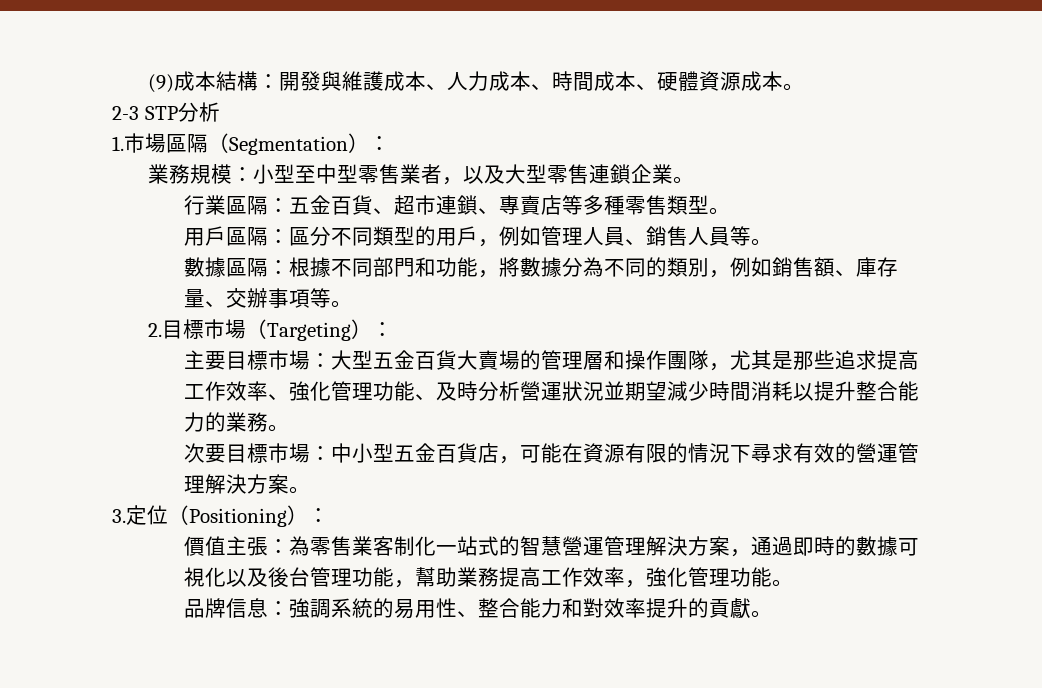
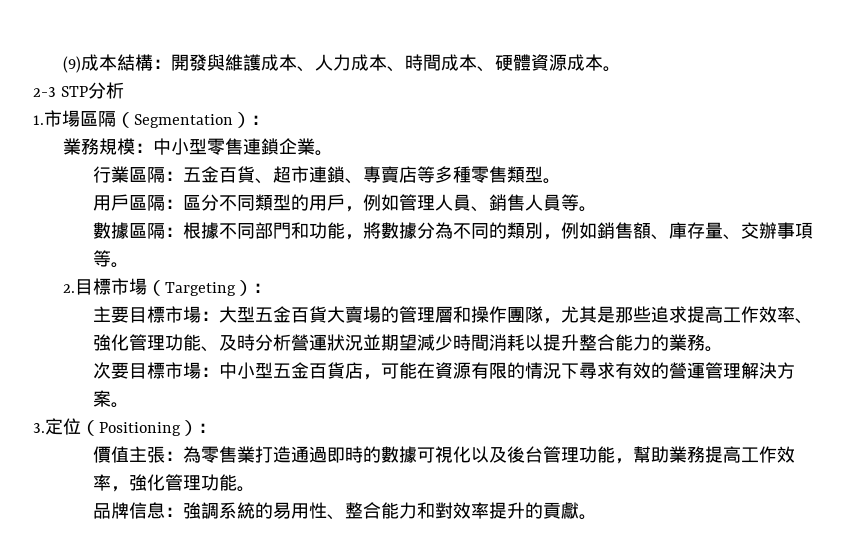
- 業務規模：小型至中型零售業者，以及大型零售連鎖企業。
+ 業務規模：中小型零售連鎖企業。
- 價值主張：為零售業客制化一站式的智慧營運管理解決方案，通過即時的數據可視化以及後台管理功能，幫助業務提高工作效率，強化管理功能。
+ 價值主張：為零售業打造通過即時的數據可視化以及後台管理功能，幫助業務提高工作效率，強化管理功能。

